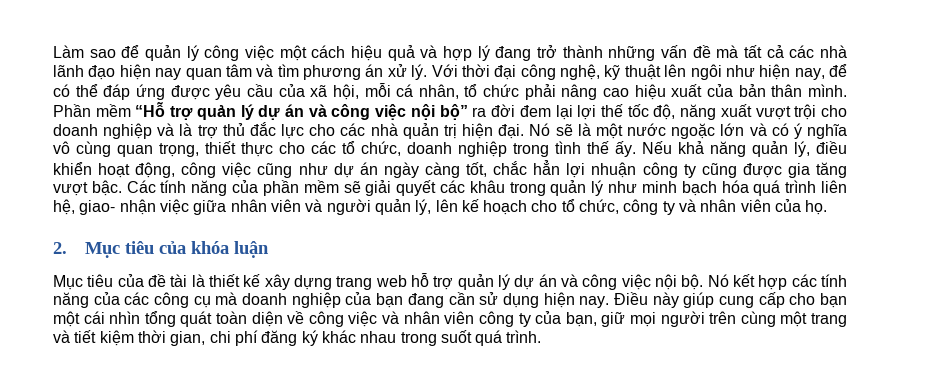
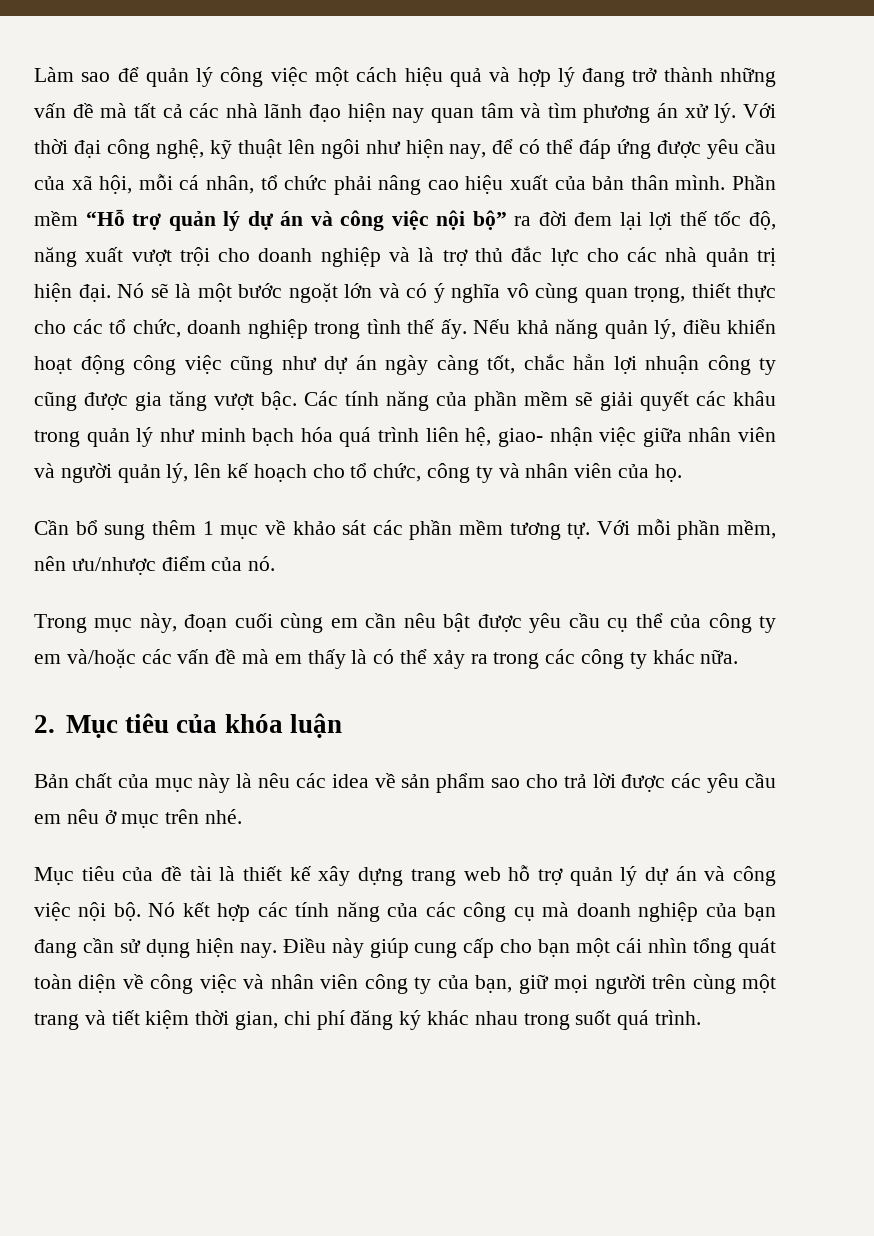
- Nó sẽ là một nước ngoặc lớn và có ý nghĩa vô cùng quan trọng, thiết thực cho các tổ chức, doanh nghiệp trong tình thế ấy.
+ Nó sẽ là một bước ngoặt lớn và có ý nghĩa vô cùng quan trọng, thiết thực cho các tổ chức, doanh nghiệp trong tình thế ấy.
- Nếu khả năng quản lý, điều khiển hoạt động, công việc cũng như dự án ngày càng tốt, chắc hẳn lợi nhuận công ty cũng được gia tăng vượt bậc.
+ Nếu khả năng quản lý, điều khiển hoạt động công việc cũng như dự án ngày càng tốt, chắc hẳn lợi nhuận công ty cũng được gia tăng vượt bậc.
+ Cần bổ sung thêm 1 mục về khảo sát các phần mềm tương tự. Với mỗi phần mềm, nên ưu/nhược điểm của nó.
+ Trong mục này, đoạn cuối cùng em cần nêu bật được yêu cầu cụ thể của công ty em và/hoặc các vấn đề mà em thấy là có thể xảy ra trong các công ty khác nữa.
+ Bản chất của mục này là nêu các idea về sản phẩm sao cho trả lời được các yêu cầu em nêu ở mục trên nhé.

